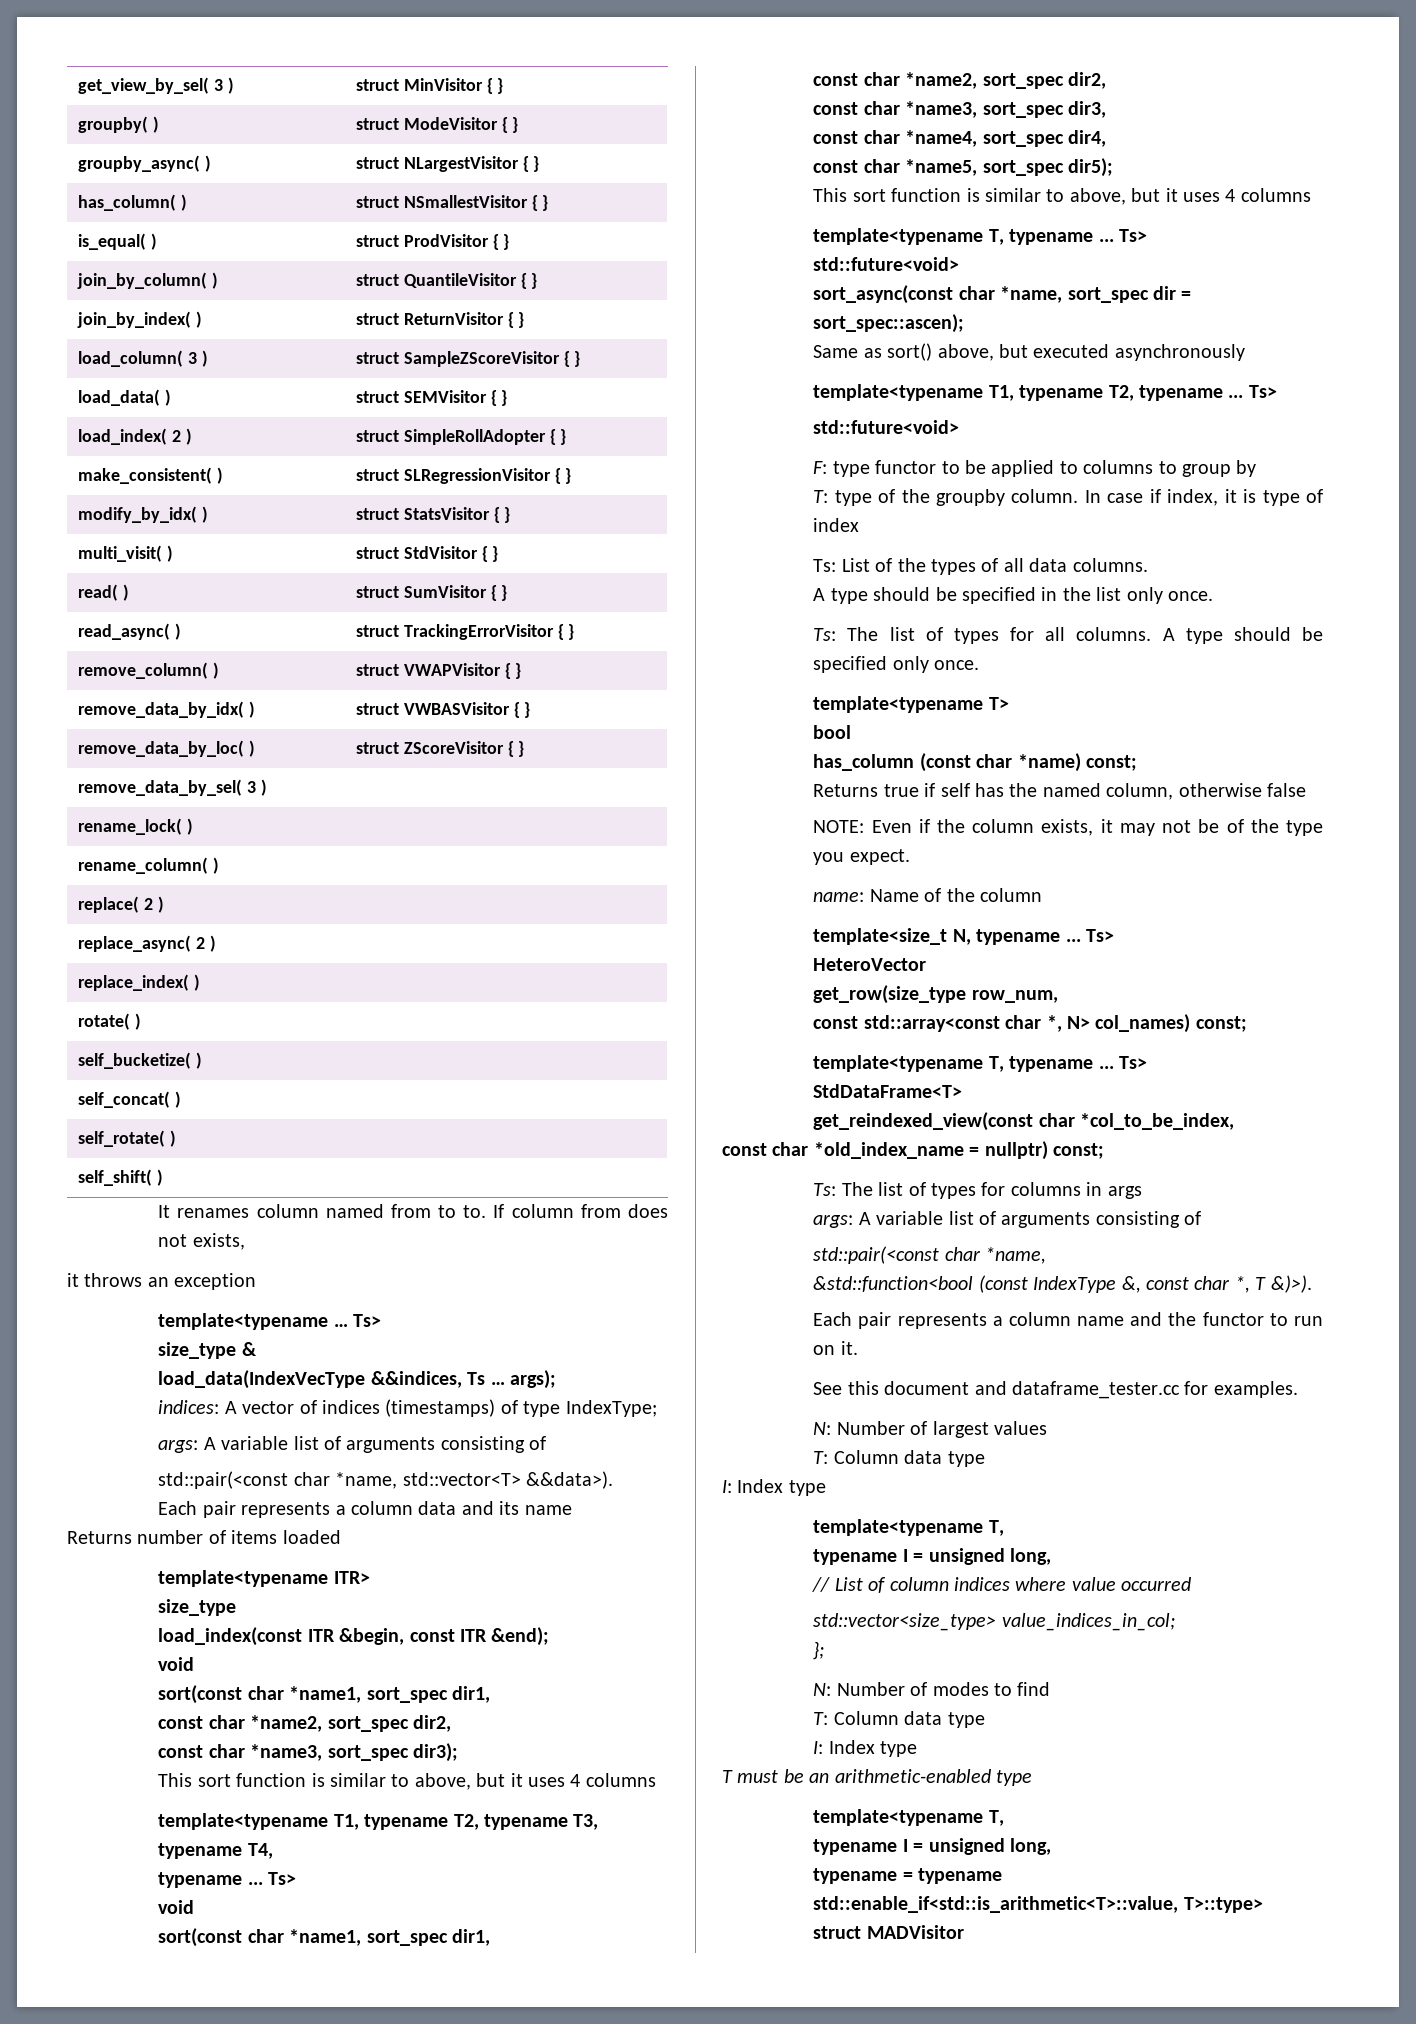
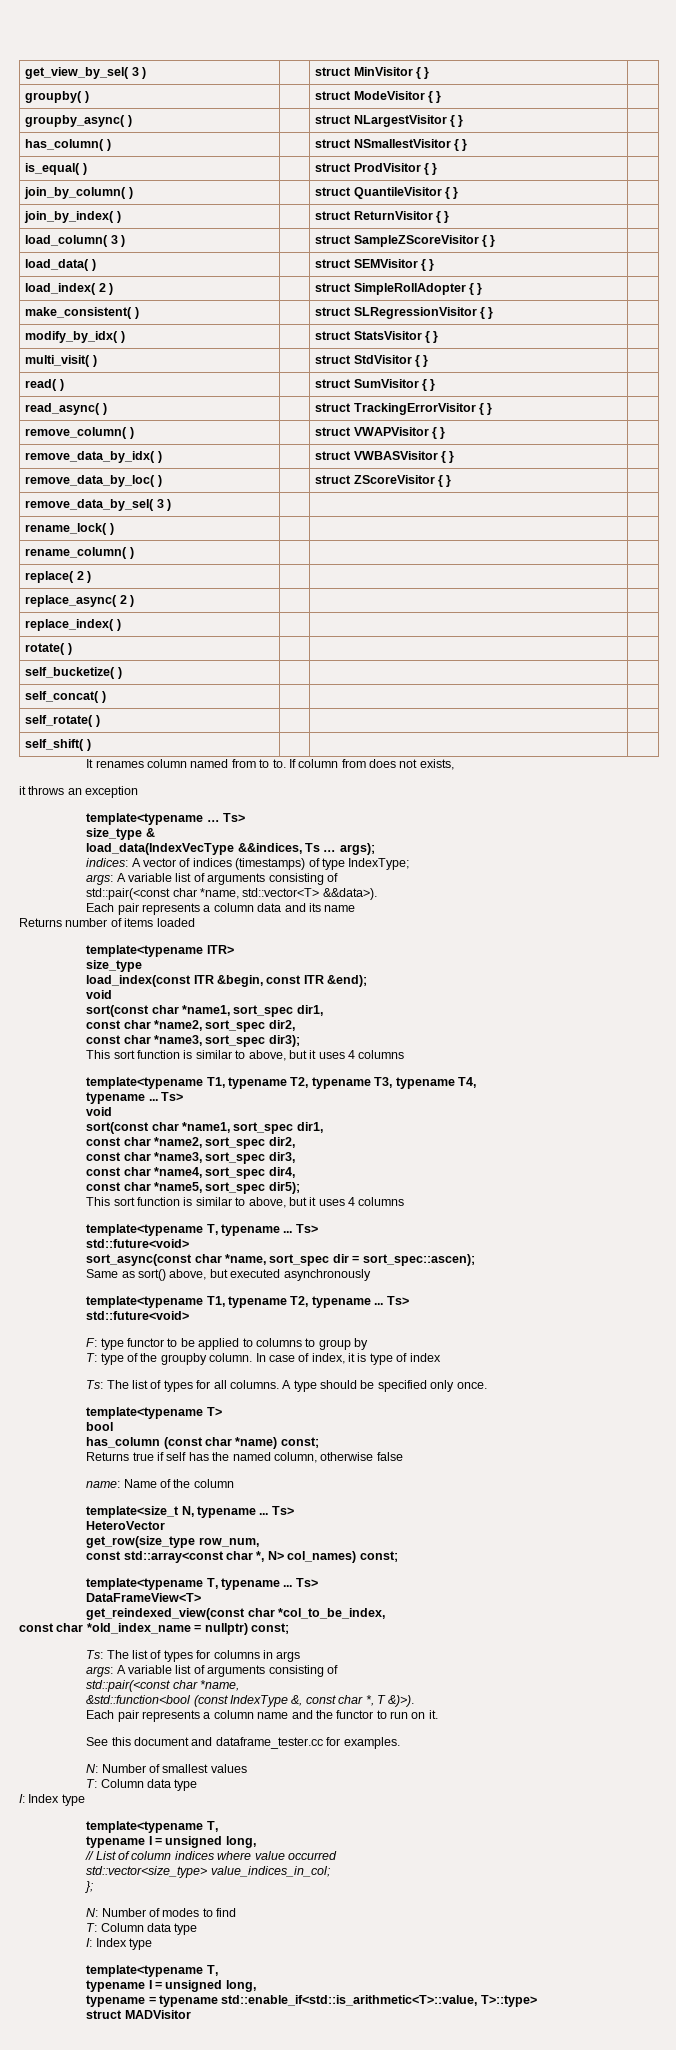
- In case if index, it is type of index
+ In case of index, it is type of index
- Ts: List of the types of all data columns.
- A type should be specified in the list only once.
- NOTE: Even if the column exists, it may not be of the type you expect.
- StdDataFrame<T>
+ DataFrameView<T>
- N: Number of largest values
+ N: Number of smallest values
- T must be an arithmetic-enabled type

